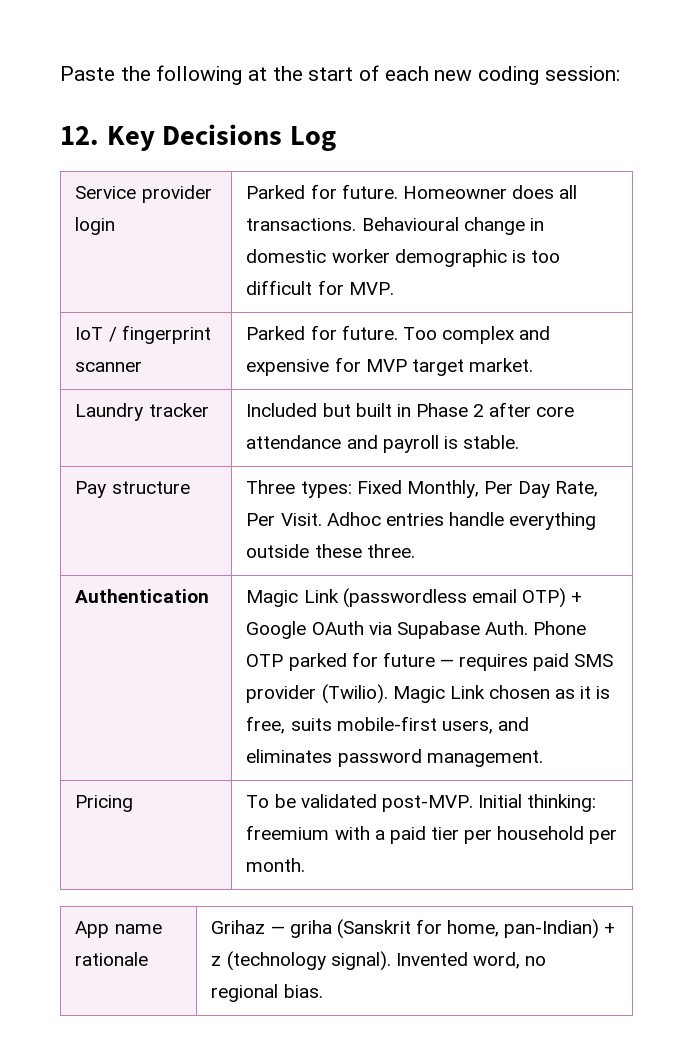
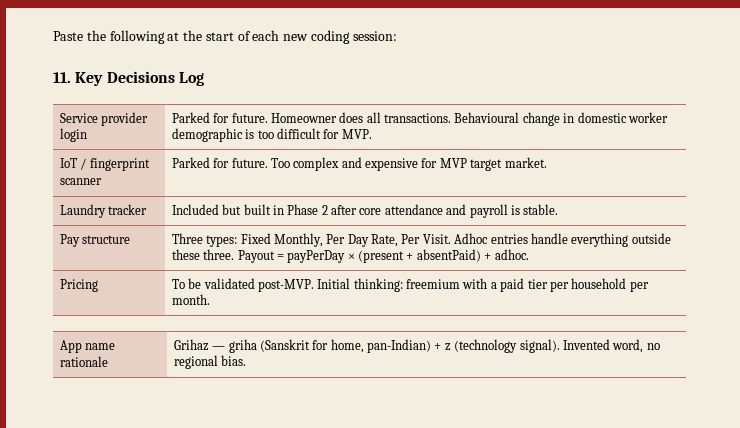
- 12. Key Decisions Log
+ 11. Key Decisions Log
- Pay structure | Three types: Fixed Monthly, Per Day Rate, Per Visit. Adhoc entries handle everything outside these three.
- Authentication | Magic Link (passwordless email OTP) + Google OAuth via Supabase Auth. Phone OTP parked for future — requires paid SMS provider (Twilio). Magic Link chosen as it is free, suits mobile-first users, and eliminates password management.
+ Pay structure | Three types: Fixed Monthly, Per Day Rate, Per Visit. Adhoc entries handle everything outside these three. Payout = payPerDay × (present + absentPaid) + adhoc.

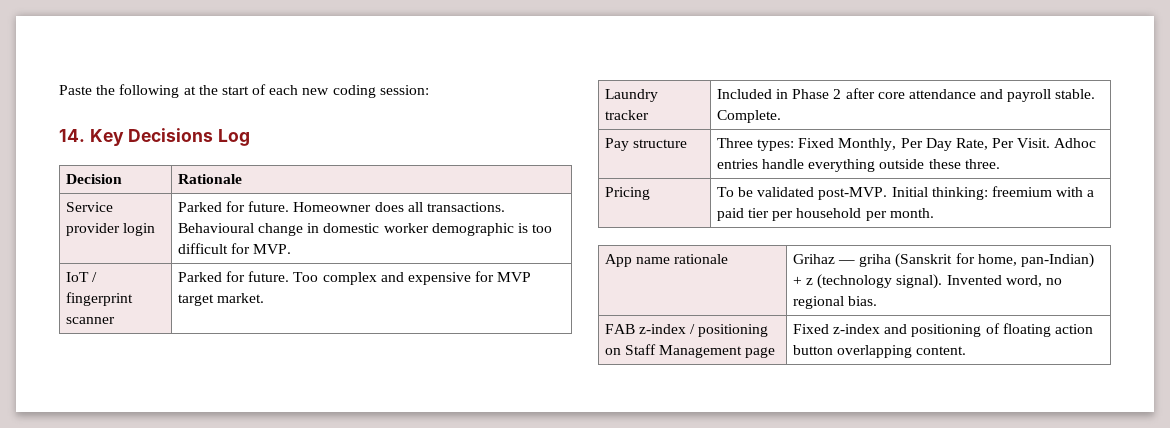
- 11. Key Decisions Log
+ 14. Key Decisions Log
+ Decision | Rationale
- Laundry tracker | Included but built in Phase 2 after core attendance and payroll is stable.
+ Laundry tracker | Included in Phase 2 after core attendance and payroll stable. Complete.
- Pay structure | Three types: Fixed Monthly, Per Day Rate, Per Visit. Adhoc entries handle everything outside these three. Payout = payPerDay × (present + absentPaid) + adhoc.
+ Pay structure | Three types: Fixed Monthly, Per Day Rate, Per Visit. Adhoc entries handle everything outside these three.
+ FAB z-index / positioning on Staff Management page | Fixed z-index and positioning of floating action button overlapping content.

